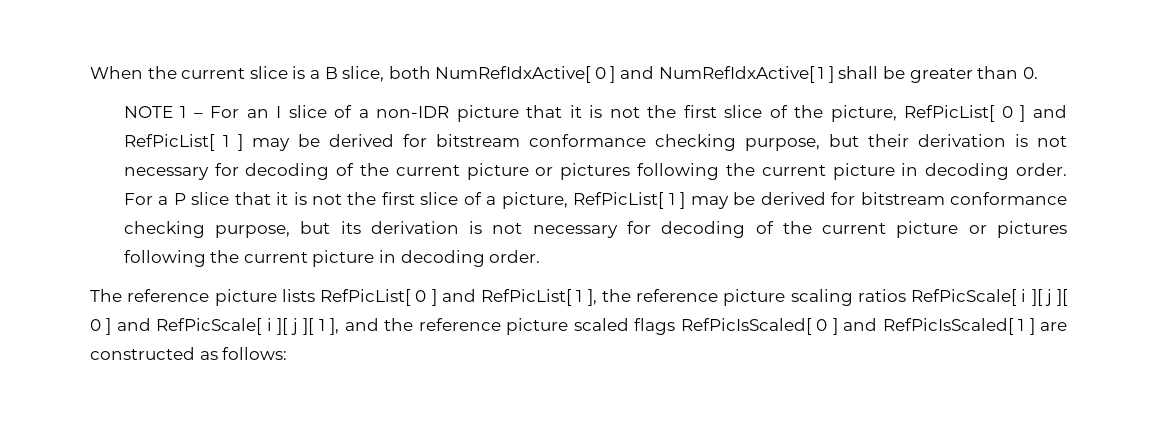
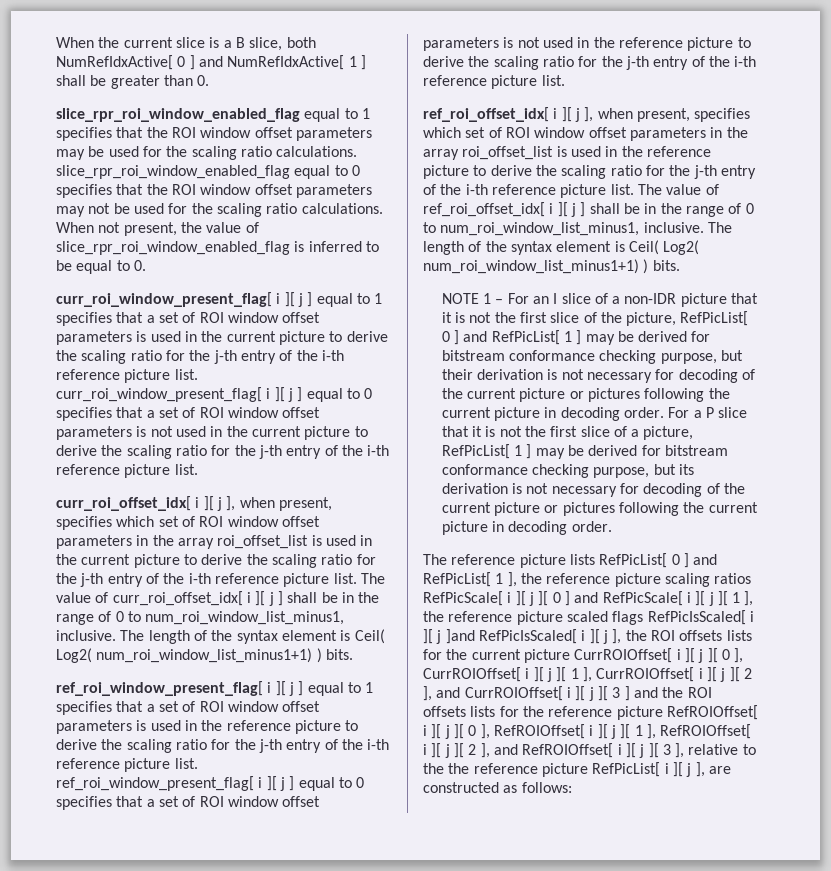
+ slice_rpr_roi_window_enabled_flag equal to 1 specifies that the ROI window offset parameters may be used for the scaling ratio calculations. slice_rpr_roi_window_enabled_flag equal to 0 specifies that the ROI window offset parameters may not be used for the scaling ratio calculations. When not present, the value of slice_rpr_roi_window_enabled_flag is inferred to be equal to 0.
+ curr_roi_window_present_flag[ i ][ j ] equal to 1 specifies that a set of ROI window offset parameters is used in the current picture to derive the scaling ratio for the j-th entry of the i-th reference picture list. curr_roi_window_present_flag[ i ][ j ] equal to 0 specifies that a set of ROI window offset parameters is not used in the current picture to derive the scaling ratio for the j-th entry of the i-th reference picture list.
+ curr_roi_offset_idx[ i ][ j ], when present, specifies which set of ROI window offset parameters in the array roi_offset_list is used in the current picture to derive the scaling ratio for the j-th entry of the i-th reference picture list. The value of curr_roi_offset_idx[ i ][ j ] shall be in the range of 0 to num_roi_window_list_minus1, inclusive. The length of the syntax element is Ceil( Log2( num_roi_window_list_minus1+1) ) bits.
+ ref_roi_window_present_flag[ i ][ j ] equal to 1 specifies that a set of ROI window offset parameters is used in the reference picture to derive the scaling ratio for the j-th entry of the i-th reference picture list. ref_roi_window_present_flag[ i ][ j ] equal to 0 specifies that a set of ROI window offset parameters is not used in the reference picture to derive the scaling ratio for the j-th entry of the i-th reference picture list.
+ ref_roi_offset_idx[ i ][ j ], when present, specifies which set of ROI window offset parameters in the array roi_offset_list is used in the reference picture to derive the scaling ratio for the j-th entry of the i-th reference picture list. The value of ref_roi_offset_idx[ i ][ j ] shall be in the range of 0 to num_roi_window_list_minus1, inclusive. The length of the syntax element is Ceil( Log2( num_roi_window_list_minus1+1) ) bits.
- The reference picture lists RefPicList[ 0 ] and RefPicList[ 1 ], the reference picture scaling ratios RefPicScale[ i ][ j ][ 0 ] and RefPicScale[ i ][ j ][ 1 ], and the reference picture scaled flags RefPicIsScaled[ 0 ] and RefPicIsScaled[ 1 ] are constructed as follows:
+ The reference picture lists RefPicList[ 0 ] and RefPicList[ 1 ], the reference picture scaling ratios RefPicScale[ i ][ j ][ 0 ] and RefPicScale[ i ][ j ][ 1 ], the reference picture scaled flags RefPicIsScaled[ i ][ j ]and RefPicIsScaled[ i ][ j ], the ROI offsets lists for the current picture CurrROIOffset[ i ][ j ][ 0 ], CurrROIOffset[ i ][ j ][ 1 ], CurrROIOffset[ i ][ j ][ 2 ], and CurrROIOffset[ i ][ j ][ 3 ] and the ROI offsets lists for the reference picture RefROIOffset[ i ][ j ][ 0 ], RefROIOffset[ i ][ j ][ 1 ], RefROIOffset[ i ][ j ][ 2 ], and RefROIOffset[ i ][ j ][ 3 ], relative to the the reference picture RefPicList[ i ][ j ], are constructed as follows:

